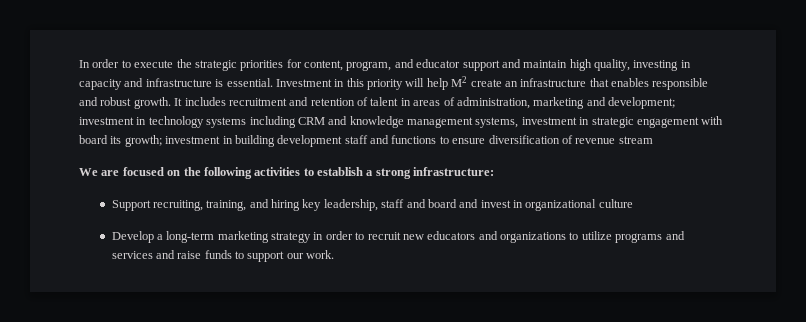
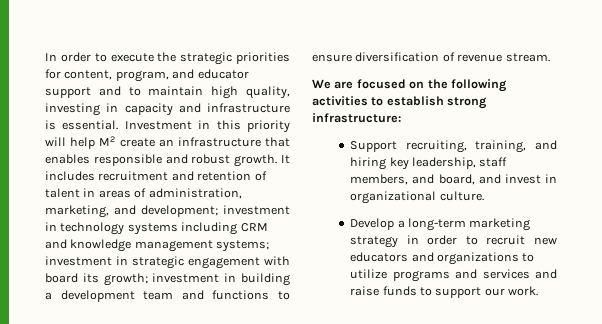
- In order to execute the strategic priorities for content, program, and educator support and maintain high quality, investing in capacity and infrastructure is essential.
+ In order to execute the strategic priorities for content, program, and educator support and to maintain high quality, investing in capacity and infrastructure is essential.
- It includes recruitment and retention of talent in areas of administration, marketing and development; investment in technology systems including CRM and knowledge management systems, investment in strategic engagement with board its growth; investment in building development staff and functions to ensure diversification of revenue stream
+ It includes recruitment and retention of talent in areas of administration, marketing, and development; investment in technology systems including CRM and knowledge management systems; investment in strategic engagement with board its growth; investment in building a development team and functions to ensure diversification of revenue stream.
- We are focused on the following activities to establish a strong infrastructure:
+ We are focused on the following activities to establish strong infrastructure:
- Support recruiting, training, and hiring key leadership, staff and board and invest in organizational culture
+ Support recruiting, training, and hiring key leadership, staff members, and board, and invest in organizational culture.

